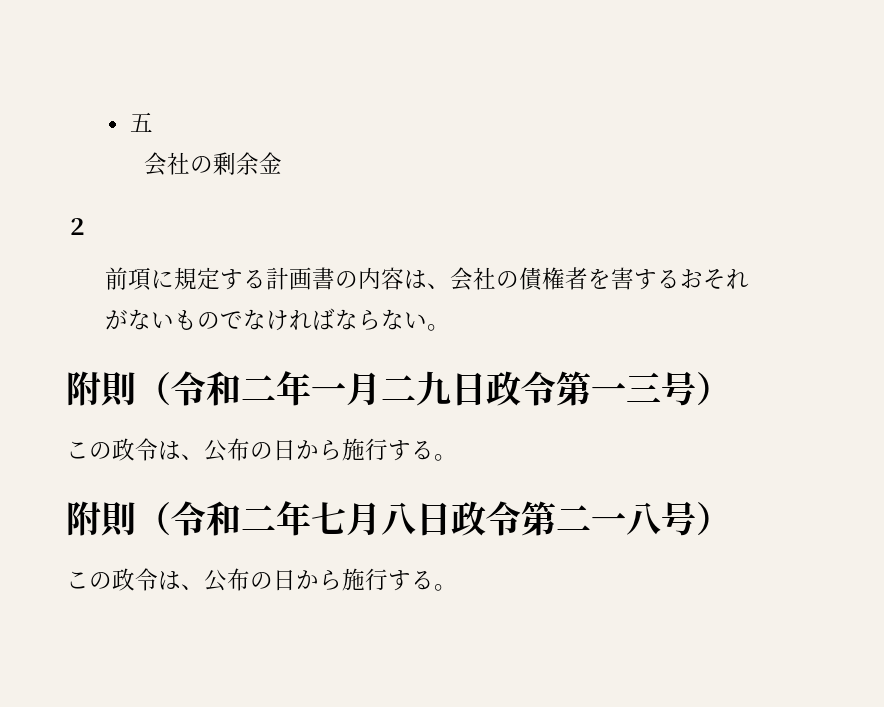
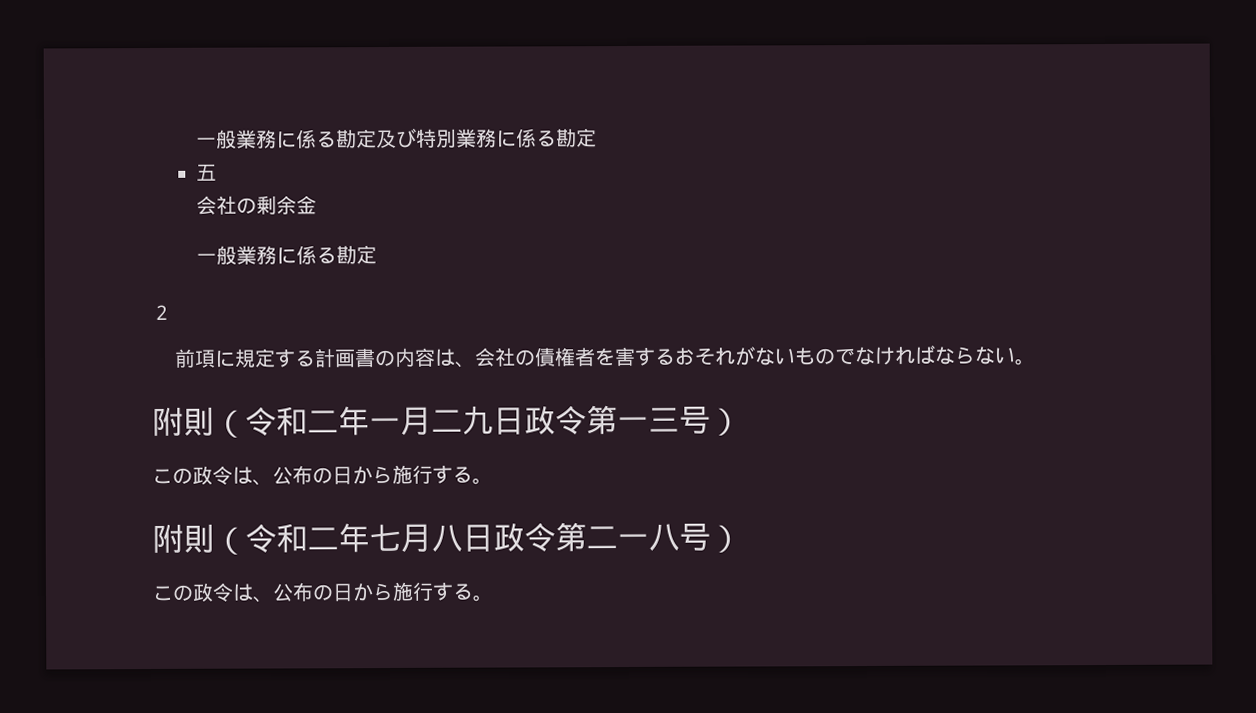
+ 一般業務に係る勘定及び特別業務に係る勘定
  会社の剰余金
+ 一般業務に係る勘定

